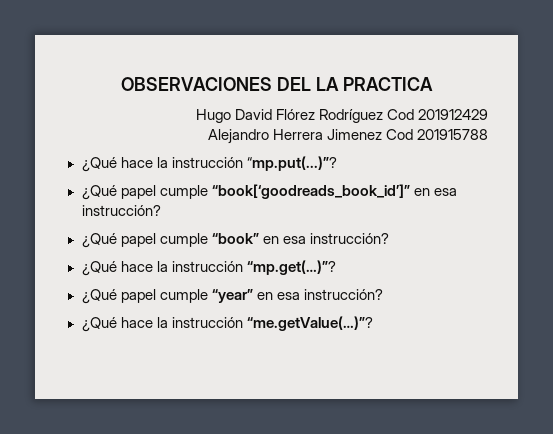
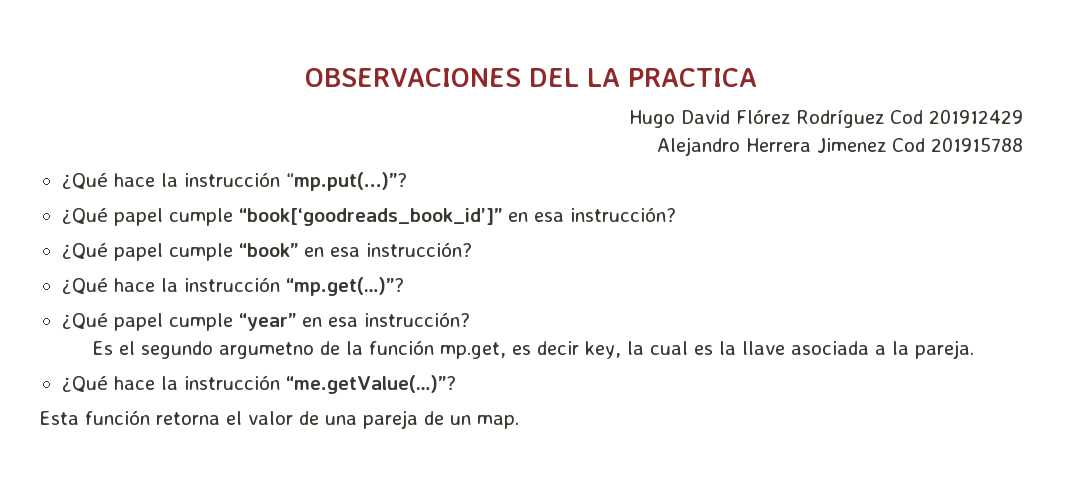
+ Es el segundo argumetno de la función mp.get, es decir key, la cual es la llave asociada a la pareja.
+ Esta función retorna el valor de una pareja de un map.

